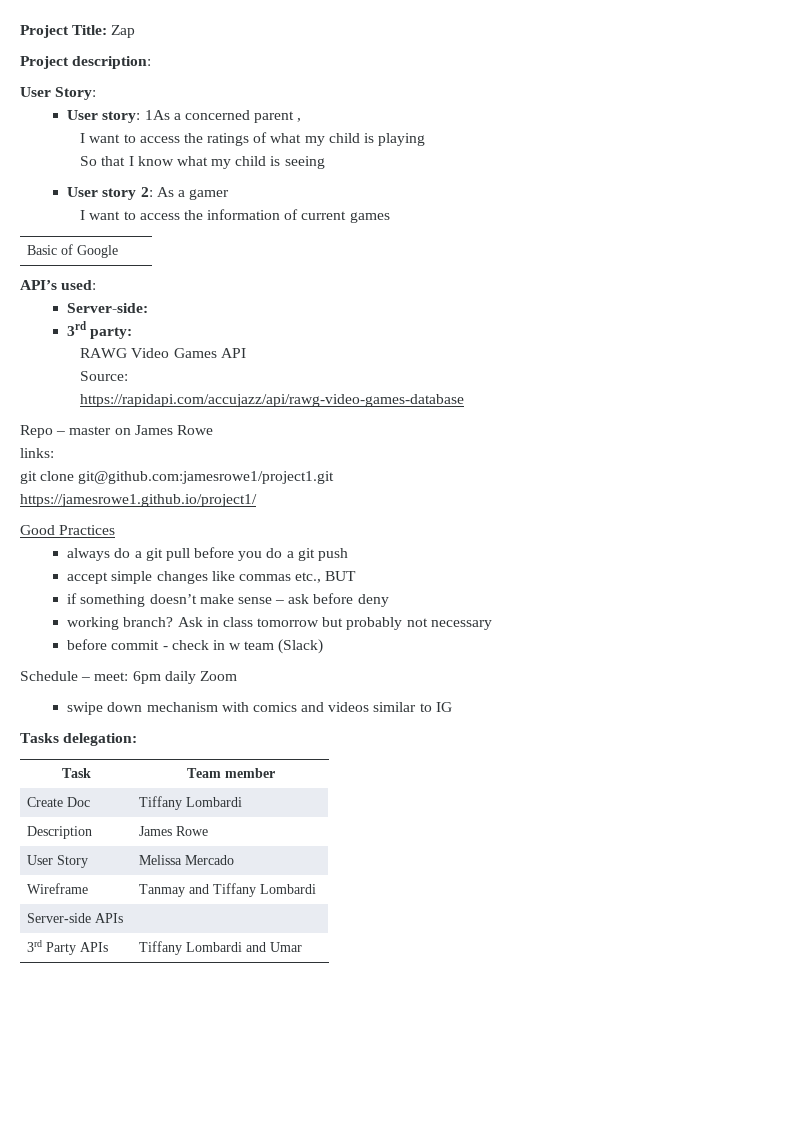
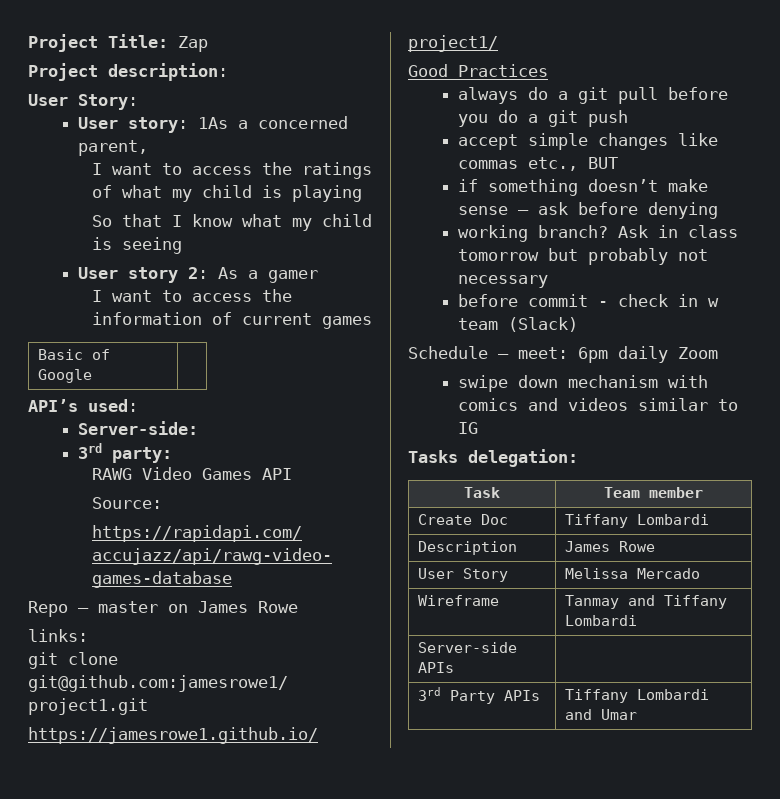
- User story: 1As a concerned parent ,
+ User story: 1As a concerned parent,
- if something doesn’t make sense – ask before deny
+ if something doesn’t make sense – ask before denying

